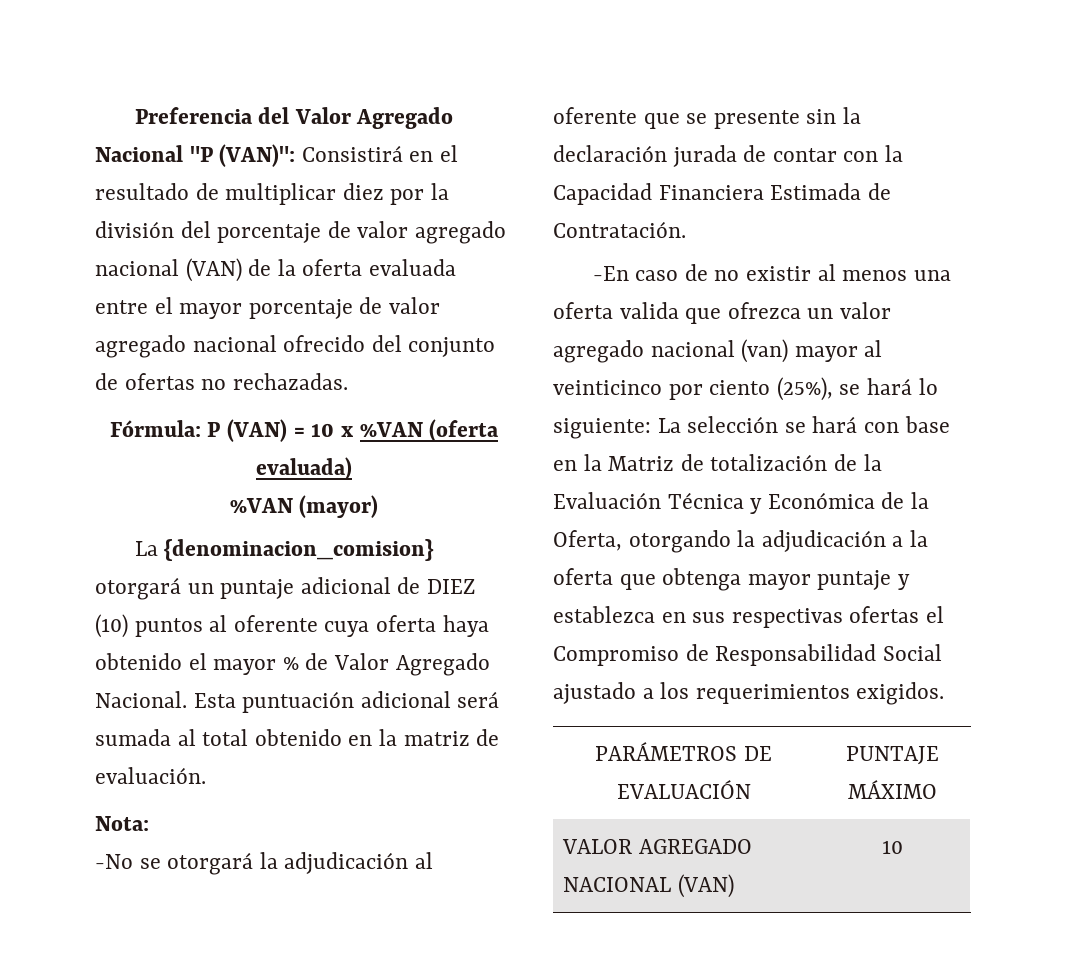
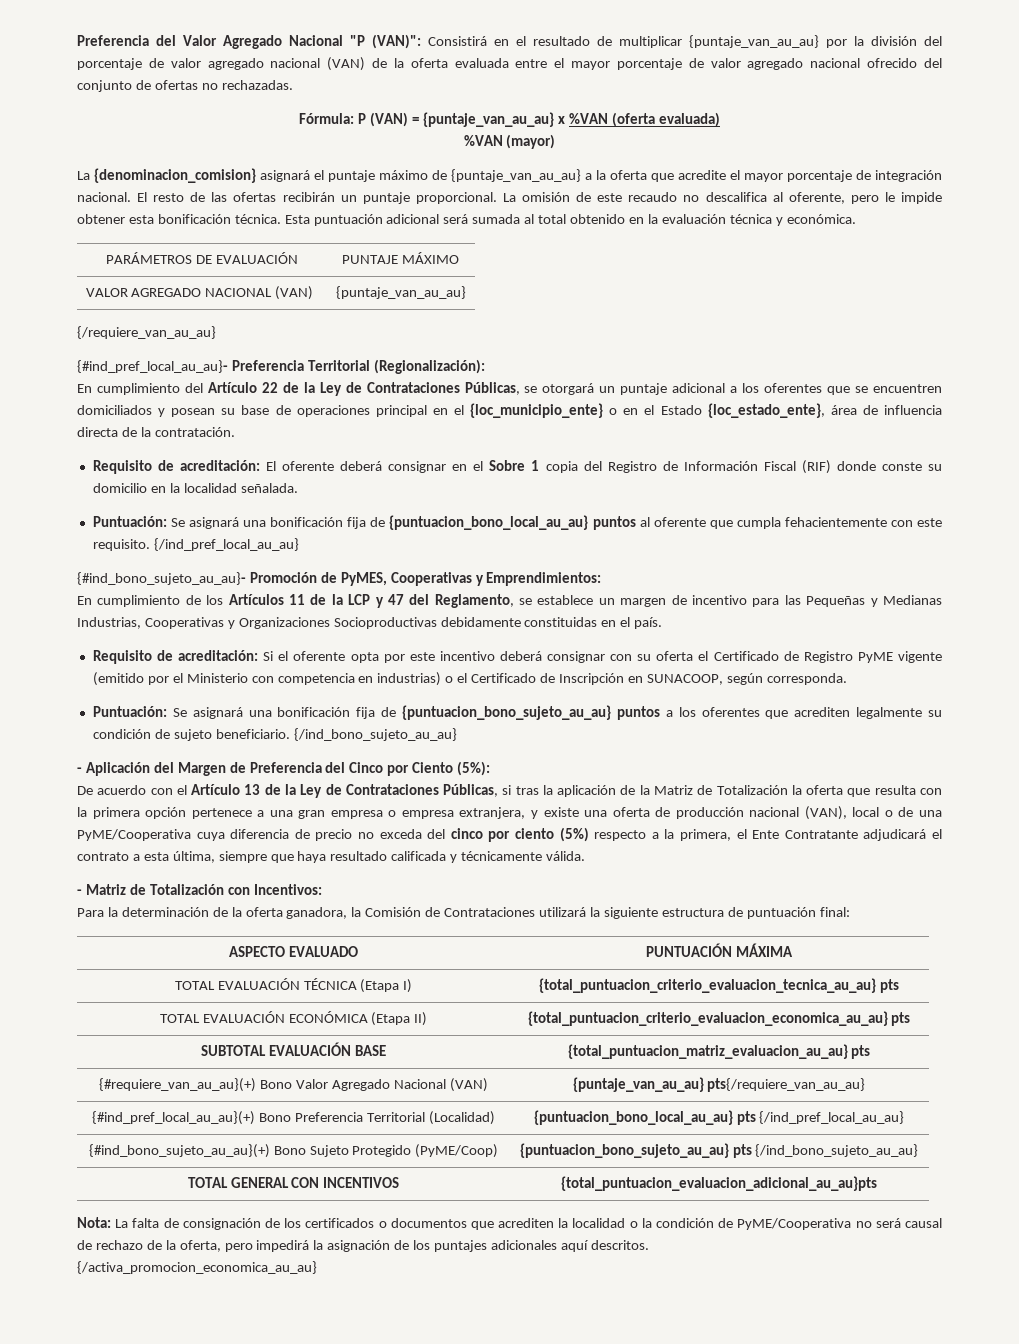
- Preferencia del Valor Agregado Nacional "P (VAN)": Consistirá en el resultado de multiplicar diez por la división del porcentaje de valor agregado nacional (VAN) de la oferta evaluada entre el mayor porcentaje de valor agregado nacional ofrecido del conjunto de ofertas no rechazadas.
+ Preferencia del Valor Agregado Nacional "P (VAN)": Consistirá en el resultado de multiplicar {puntaje_van_au_au} por la división del porcentaje de valor agregado nacional (VAN) de la oferta evaluada entre el mayor porcentaje de valor agregado nacional ofrecido del conjunto de ofertas no rechazadas.
- Fórmula: P (VAN) = 10 x %VAN (oferta evaluada)
+ Fórmula: P (VAN) = {puntaje_van_au_au} x %VAN (oferta evaluada)
- La {denominacion_comision} otorgará un puntaje adicional de DIEZ (10) puntos al oferente cuya oferta haya obtenido el mayor % de Valor Agregado Nacional.
+ La {denominacion_comision} asignará el puntaje máximo de {puntaje_van_au_au} a la oferta que acredite el mayor porcentaje de integración nacional. El resto de las ofertas recibirán un puntaje proporcional. La omisión de este recaudo no descalifica al oferente, pero le impide obtener esta bonificación técnica.
- Esta puntuación adicional será sumada al total obtenido en la matriz de evaluación.
- Nota:
- -No se otorgará la adjudicación al oferente que se presente sin la declaración jurada de contar con la Capacidad Financiera Estimada de Contratación.
- -En caso de no existir al menos una oferta valida que ofrezca un valor agregado nacional (van) mayor al veinticinco por ciento (25%), se hará lo siguiente: La selección se hará con base en la Matriz de totalización de la Evaluación Técnica y Económica de la Oferta, otorgando la adjudicación a la oferta que obtenga mayor puntaje y establezca en sus respectivas ofertas el Compromiso de Responsabilidad Social ajustado a los requerimientos exigidos.
+ Esta puntuación adicional será sumada al total obtenido en la evaluación técnica y económica.
- VALOR AGREGADO NACIONAL (VAN) | 10
+ VALOR AGREGADO NACIONAL (VAN) | {puntaje_van_au_au}
+ {/requiere_van_au_au}
+ {#ind_pref_local_au_au}- Preferencia Territorial (Regionalización):
+ En cumplimiento del Artículo 22 de la Ley de Contrataciones Públicas, se otorgará un puntaje adicional a los oferentes que se encuentren domiciliados y posean su base de operaciones principal en el {loc_municipio_ente} o en el Estado {loc_estado_ente}, área de influencia directa de la contratación.
+ Requisito de acreditación: El oferente deberá consignar en el Sobre 1 copia del Registro de Información Fiscal (RIF) donde conste su domicilio en la localidad señalada.
+ Puntuación: Se asignará una bonificación fija de {puntuacion_bono_local_au_au} puntos al oferente que cumpla fehacientemente con este requisito. {/ind_pref_local_au_au}
+ {#ind_bono_sujeto_au_au}- Promoción de PyMES, Cooperativas y Emprendimientos:
+ En cumplimiento de los Artículos 11 de la LCP y 47 del Reglamento, se establece un margen de incentivo para las Pequeñas y Medianas Industrias, Cooperativas y Organizaciones Socioproductivas debidamente constituidas en el país.
+ Requisito de acreditación: Si el oferente opta por este incentivo deberá consignar con su oferta el Certificado de Registro PyME vigente (emitido por el Ministerio con competencia en industrias) o el Certificado de Inscripción en SUNACOOP, según corresponda.
+ Puntuación: Se asignará una bonificación fija de {puntuacion_bono_sujeto_au_au} puntos a los oferentes que acrediten legalmente su condición de sujeto beneficiario. {/ind_bono_sujeto_au_au}
+ - Aplicación del Margen de Preferencia del Cinco por Ciento (5%):
+ De acuerdo con el Artículo 13 de la Ley de Contrataciones Públicas, si tras la aplicación de la Matriz de Totalización la oferta que resulta con la primera opción pertenece a una gran empresa o empresa extranjera, y existe una oferta de producción nacional (VAN), local o de una PyME/Cooperativa cuya diferencia de precio no exceda del cinco por ciento (5%) respecto a la primera, el Ente Contratante adjudicará el contrato a esta última, siempre que haya resultado calificada y técnicamente válida.
+ - Matriz de Totalización con Incentivos:
+ Para la determinación de la oferta ganadora, la Comisión de Contrataciones utilizará la siguiente estructura de puntuación final:
+ ASPECTO EVALUADO | PUNTUACIÓN MÁXIMA
+ TOTAL EVALUACIÓN TÉCNICA (Etapa I) | {total_puntuacion_criterio_evaluacion_tecnica_au_au} pts
+ TOTAL EVALUACIÓN ECONÓMICA (Etapa II) | {total_puntuacion_criterio_evaluacion_economica_au_au} pts
+ SUBTOTAL EVALUACIÓN BASE | {total_puntuacion_matriz_evaluacion_au_au} pts
+ {#requiere_van_au_au}(+) Bono Valor Agregado Nacional (VAN) | {puntaje_van_au_au} pts{/requiere_van_au_au}
+ {#ind_pref_local_au_au}(+) Bono Preferencia Territorial (Localidad) | {puntuacion_bono_local_au_au} pts {/ind_pref_local_au_au}
+ {#ind_bono_sujeto_au_au}(+) Bono Sujeto Protegido (PyME/Coop) | {puntuacion_bono_sujeto_au_au} pts {/ind_bono_sujeto_au_au}
+ TOTAL GENERAL CON INCENTIVOS | {total_puntuacion_evaluacion_adicional_au_au}pts
+ Nota: La falta de consignación de los certificados o documentos que acrediten la localidad o la condición de PyME/Cooperativa no será causal de rechazo de la oferta, pero impedirá la asignación de los puntajes adicionales aquí descritos.
+ {/activa_promocion_economica_au_au}

